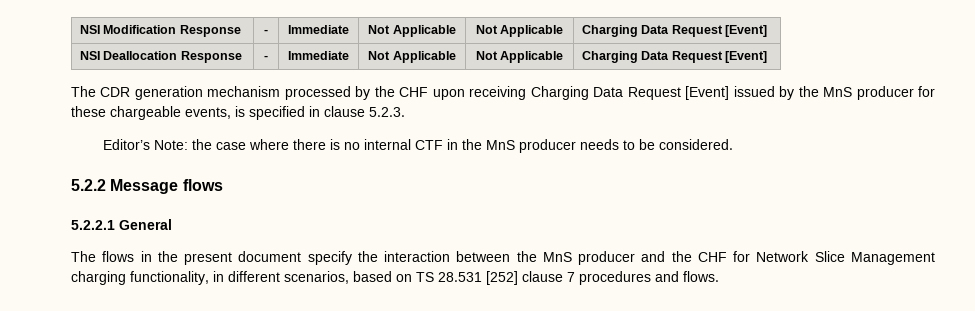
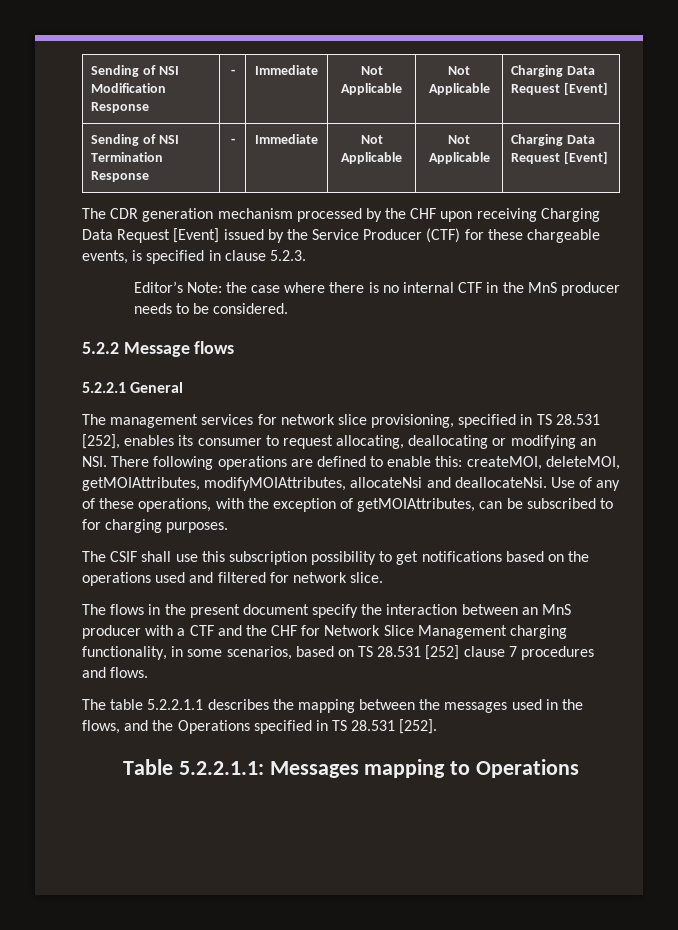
- NSI Modification Response | - | Immediate | Not Applicable | Not Applicable | Charging Data Request [Event]
+ Sending of NSI Modification Response | - | Immediate | Not Applicable | Not Applicable | Charging Data Request [Event]
- NSI Deallocation Response | - | Immediate | Not Applicable | Not Applicable | Charging Data Request [Event]
+ Sending of NSI Termination Response | - | Immediate | Not Applicable | Not Applicable | Charging Data Request [Event]
- The CDR generation mechanism processed by the CHF upon receiving Charging Data Request [Event] issued by the MnS producer for these chargeable events, is specified in clause 5.2.3.
+ The CDR generation mechanism processed by the CHF upon receiving Charging Data Request [Event] issued by the Service Producer (CTF) for these chargeable events, is specified in clause 5.2.3.
+ The management services for network slice provisioning, specified in TS 28.531 [252], enables its consumer to request allocating, deallocating or modifying an NSI. There following operations are defined to enable this: createMOI, deleteMOI, getMOIAttributes, modifyMOIAttributes, allocateNsi and deallocateNsi. Use of any of these operations, with the exception of getMOIAttributes, can be subscribed to for charging purposes.
+ The CSIF shall use this subscription possibility to get notifications based on the operations used and filtered for network slice.
- The flows in the present document specify the interaction between the MnS producer and the CHF for Network Slice Management charging functionality, in different scenarios, based on TS 28.531 [252] clause 7 procedures and flows.
+ The flows in the present document specify the interaction between an MnS producer with a CTF and the CHF for Network Slice Management charging functionality, in some scenarios, based on TS 28.531 [252] clause 7 procedures and flows.
+ The table 5.2.2.1.1 describes the mapping between the messages used in the flows, and the Operations specified in TS 28.531 [252].
+ Table 5.2.2.1.1: Messages mapping to Operations

